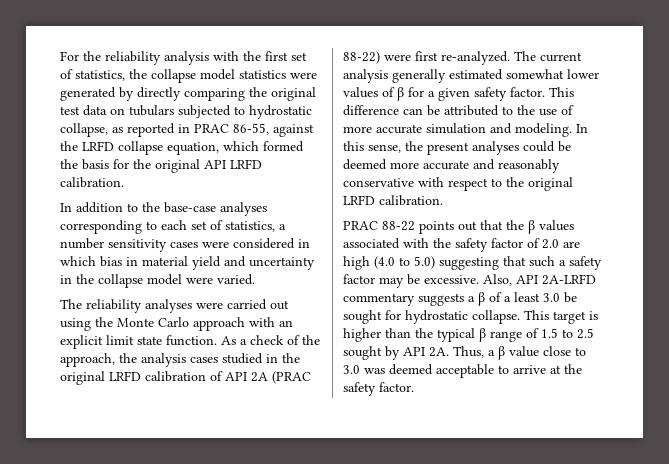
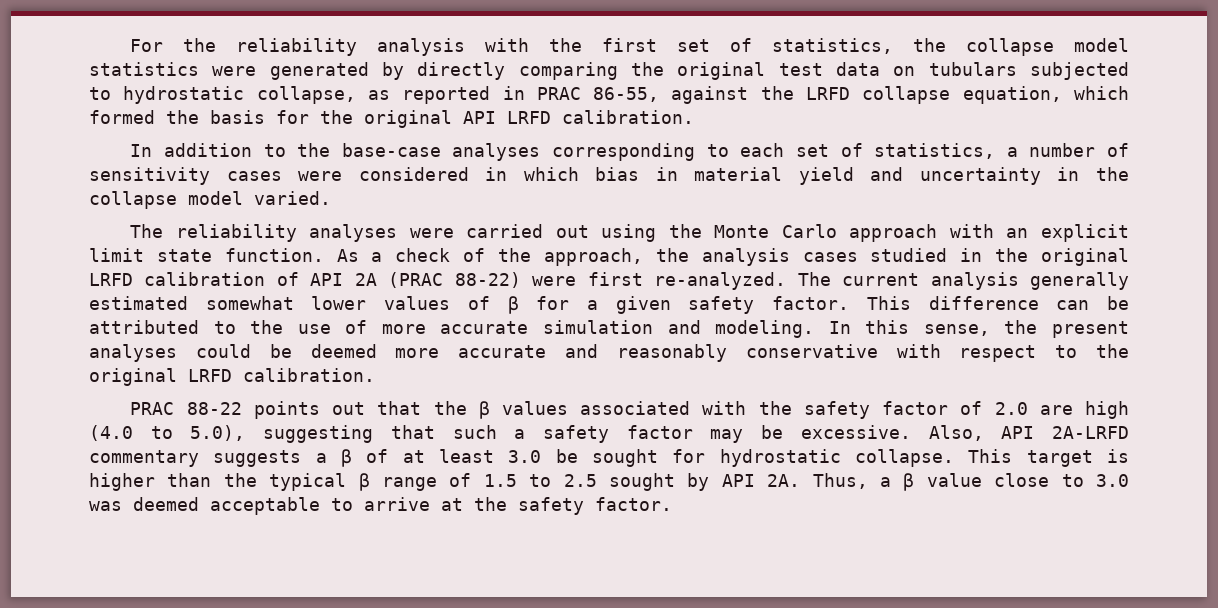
- In addition to the base-case analyses corresponding to each set of statistics, a number sensitivity cases were considered in which bias in material yield and uncertainty in the collapse model were varied.
+ In addition to the base-case analyses corresponding to each set of statistics, a number of sensitivity cases were considered in which bias in material yield and uncertainty in the collapse model varied.
- PRAC 88-22 points out that the β values associated with the safety factor of 2.0 are high (4.0 to 5.0) suggesting that such a safety factor may be excessive.
+ PRAC 88-22 points out that the β values associated with the safety factor of 2.0 are high (4.0 to 5.0), suggesting that such a safety factor may be excessive.
- Also, API 2A-LRFD commentary suggests a β of a least 3.0 be sought for hydrostatic collapse.
+ Also, API 2A-LRFD commentary suggests a β of at least 3.0 be sought for hydrostatic collapse.

